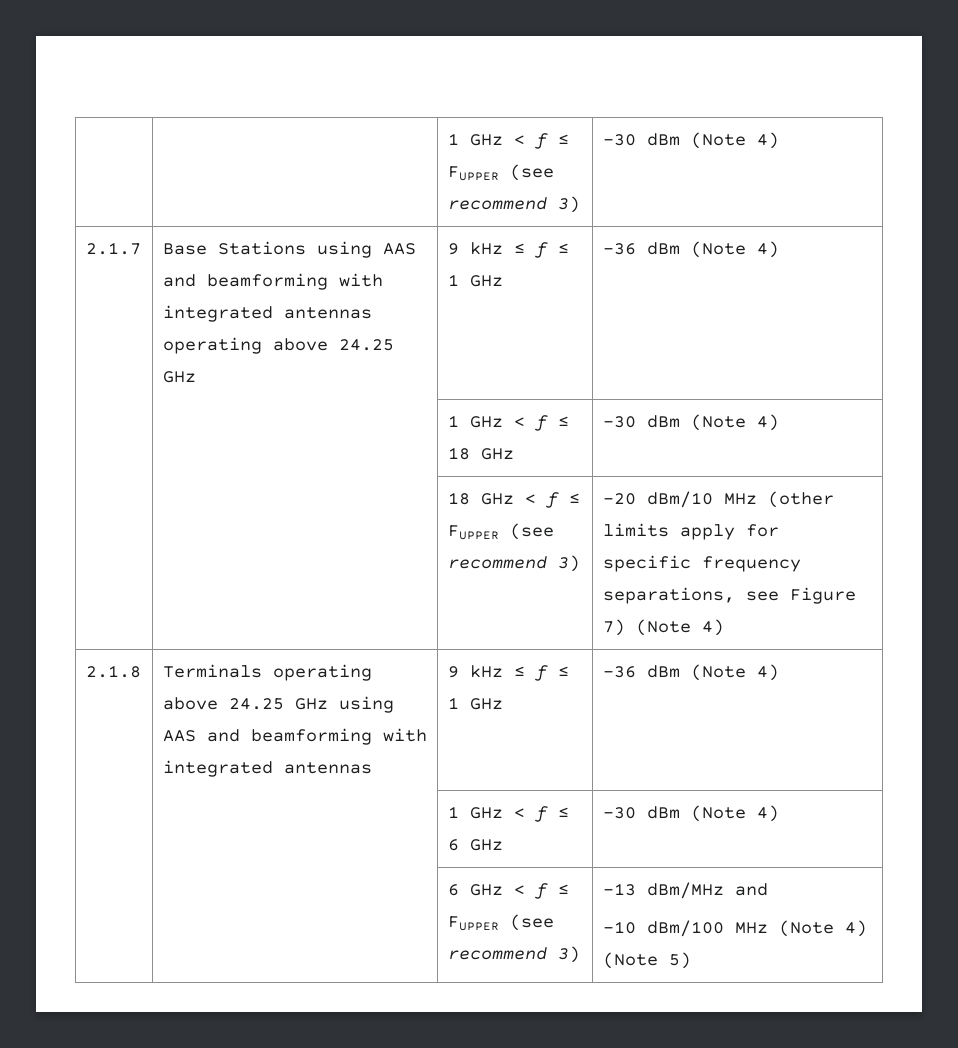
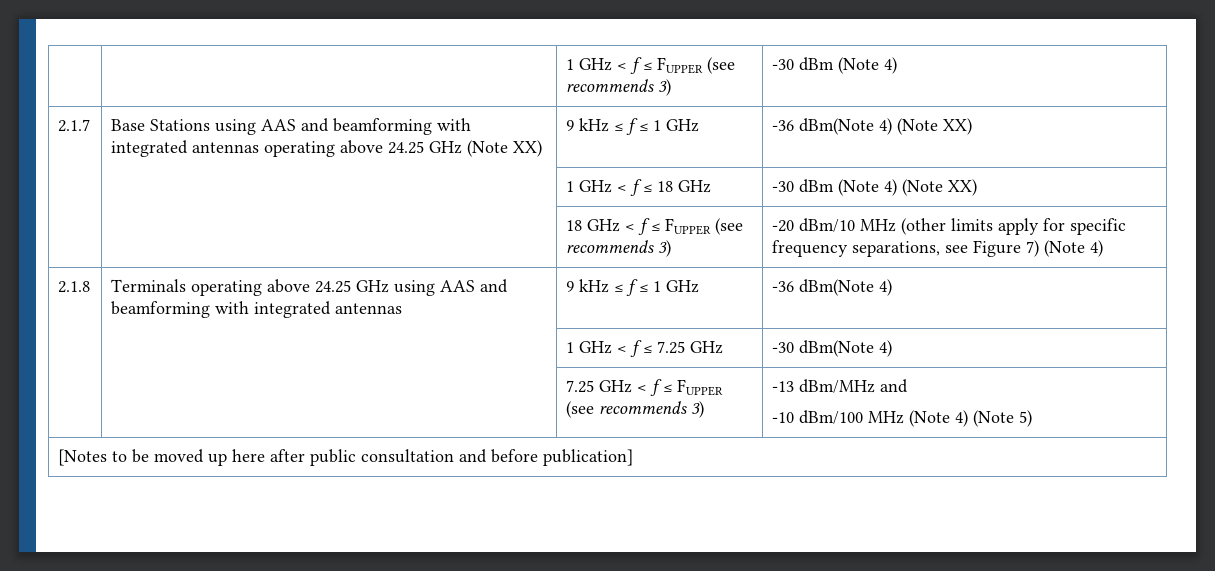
- | | 1 GHz < f ≤ FUPPER (see recommend 3) | -30 dBm (Note 4)
+ | | 1 GHz < f ≤ FUPPER (see recommends 3) | -30 dBm (Note 4)
- 2.1.7 | Base Stations using AAS and beamforming with integrated antennas operating above 24.25 GHz | 9 kHz ≤ f ≤ 1 GHz | -36 dBm (Note 4)
+ 2.1.7 | Base Stations using AAS and beamforming with integrated antennas operating above 24.25 GHz (Note XX) | 9 kHz ≤ f ≤ 1 GHz | -36 dBm(Note 4) (Note XX)
- | | 1 GHz < f ≤ 18 GHz | -30 dBm (Note 4)
+ | | 1 GHz < f ≤ 18 GHz | -30 dBm (Note 4) (Note XX)
- | | 18 GHz < f ≤ FUPPER (see recommend 3) | -20 dBm/10 MHz (other limits apply for specific frequency separations, see Figure 7) (Note 4)
+ | | 18 GHz < f ≤ FUPPER (see recommends 3) | -20 dBm/10 MHz (other limits apply for specific frequency separations, see Figure 7) (Note 4)
- 2.1.8 | Terminals operating above 24.25 GHz using AAS and beamforming with integrated antennas | 9 kHz ≤ f ≤ 1 GHz | -36 dBm (Note 4)
- | | 1 GHz < f ≤ 6 GHz | -30 dBm (Note 4)
- | | 6 GHz < f ≤ FUPPER (see recommend 3) | -13 dBm/MHz and
+ 2.1.8 | Terminals operating above 24.25 GHz using AAS and beamforming with integrated antennas | 9 kHz ≤ f ≤ 1 GHz | -36 dBm(Note 4)
+ | | 1 GHz < f ≤ 7.25 GHz | -30 dBm(Note 4)
+ | | 7.25 GHz < f ≤ FUPPER (see recommends 3) | -13 dBm/MHz and
+ [Notes to be moved up here after public consultation and before publication]

